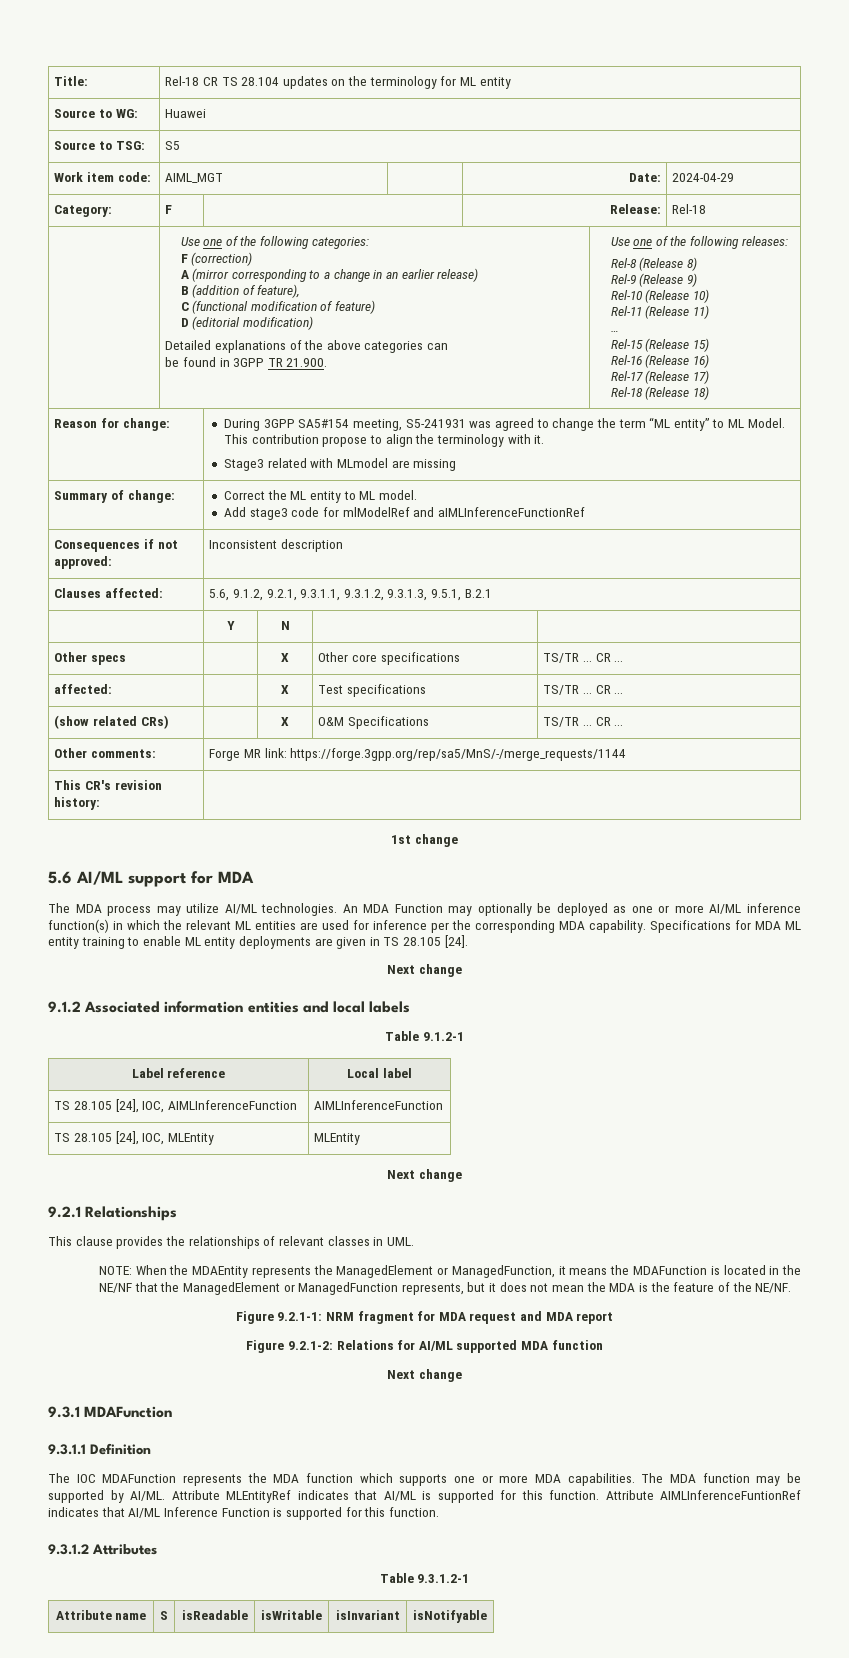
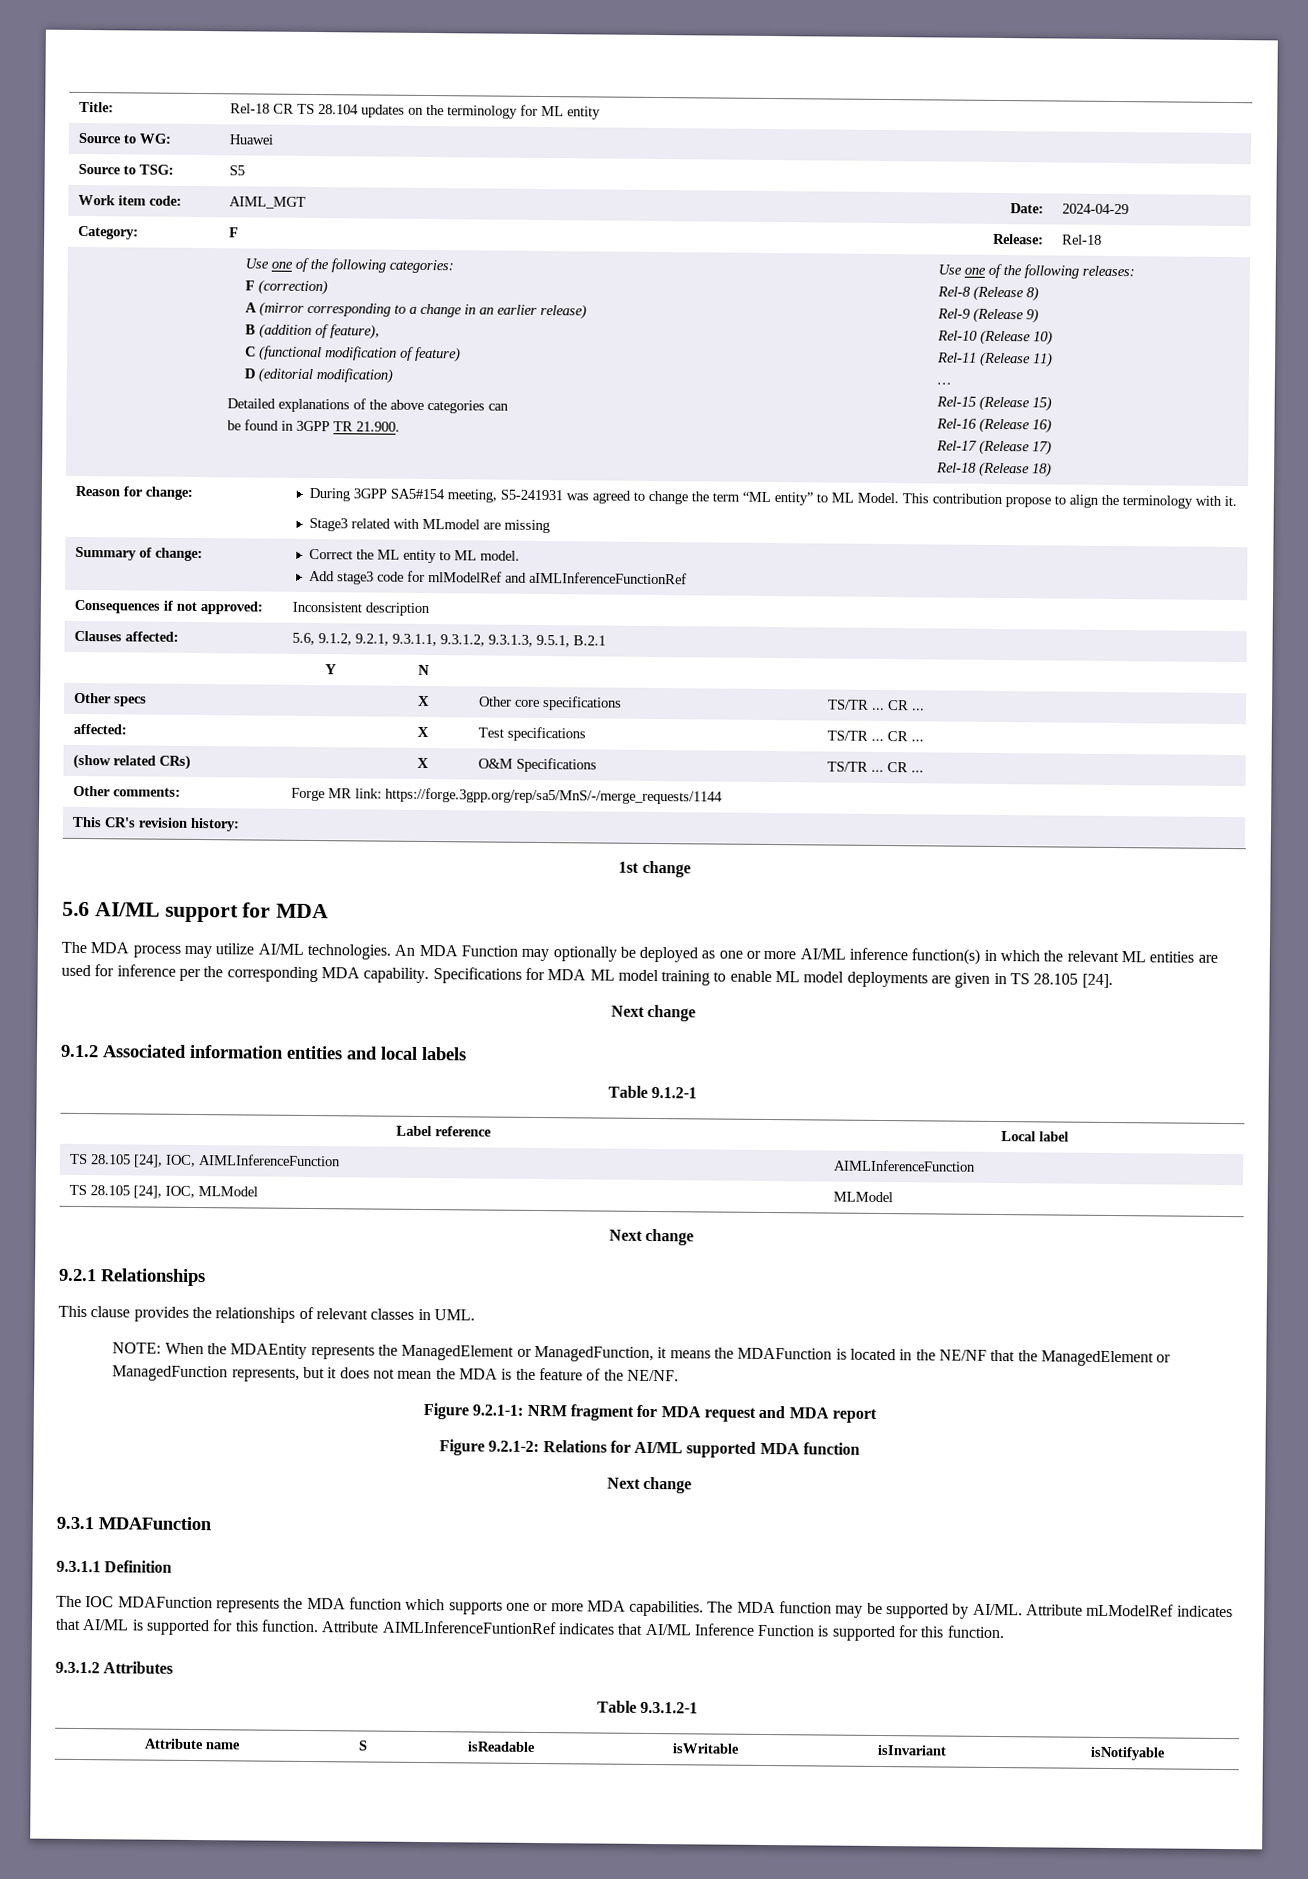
- Specifications for MDA ML entity training to enable ML entity deployments are given in TS 28.105 [24].
+ Specifications for MDA ML model training to enable ML model deployments are given in TS 28.105 [24].
- TS 28.105 [24], IOC, MLEntity | MLEntity
+ TS 28.105 [24], IOC, MLModel | MLModel
- Attribute MLEntityRef indicates that AI/ML is supported for this function.
+ Attribute mLModelRef indicates that AI/ML is supported for this function.

